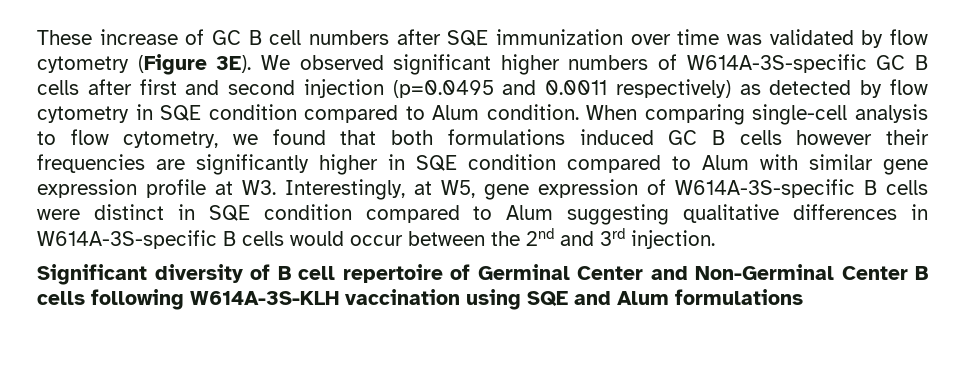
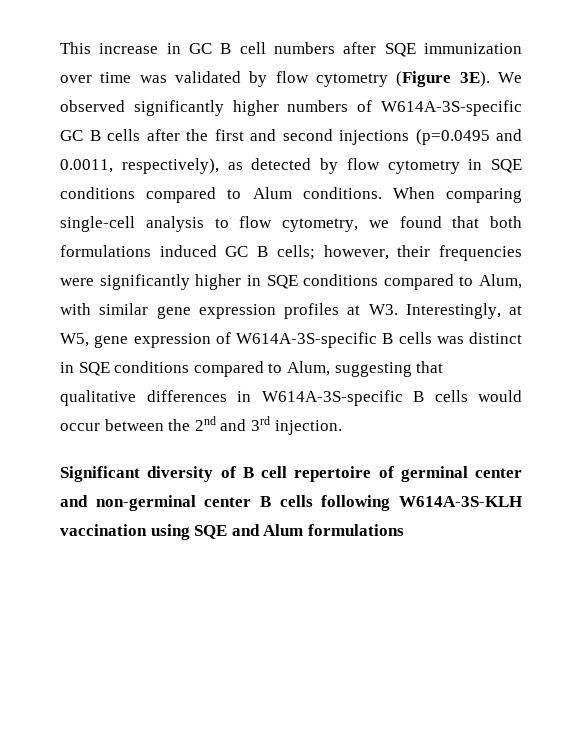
- These increase of GC B cell numbers after SQE immunization over time was validated by flow cytometry (Figure 3E).
+ This increase in GC B cell numbers after SQE immunization over time was validated by flow cytometry (Figure 3E).
- We observed significant higher numbers of W614A-3S-specific GC B cells after first and second injection (p=0.0495 and 0.0011 respectively) as detected by flow cytometry in SQE condition compared to Alum condition.
+ We observed significantly higher numbers of W614A-3S-specific GC B cells after the first and second injections (p=0.0495 and 0.0011, respectively), as detected by flow cytometry in SQE conditions compared to Alum conditions.
- When comparing single-cell analysis to flow cytometry, we found that both formulations induced GC B cells however their frequencies are significantly higher in SQE condition compared to Alum with similar gene expression profile at W3. Interestingly, at W5, gene expression of W614A-3S-specific B cells were distinct in SQE condition compared to Alum suggesting qualitative differences in W614A-3S-specific B cells would occur between the 2nd and 3rd injection.
+ When comparing single-cell analysis to flow cytometry, we found that both formulations induced GC B cells; however, their frequencies were significantly higher in SQE conditions compared to Alum, with similar gene expression profiles at W3. Interestingly, at W5, gene expression of W614A-3S-specific B cells was distinct in SQE conditions compared to Alum, suggesting that qualitative differences in W614A-3S-specific B cells would occur between the 2nd and 3rd injection.
- Significant diversity of B cell repertoire of Germinal Center and Non-Germinal Center B cells following W614A-3S-KLH vaccination using SQE and Alum formulations
+ Significant diversity of B cell repertoire of germinal center and non-germinal center B cells following W614A-3S-KLH vaccination using SQE and Alum formulations

